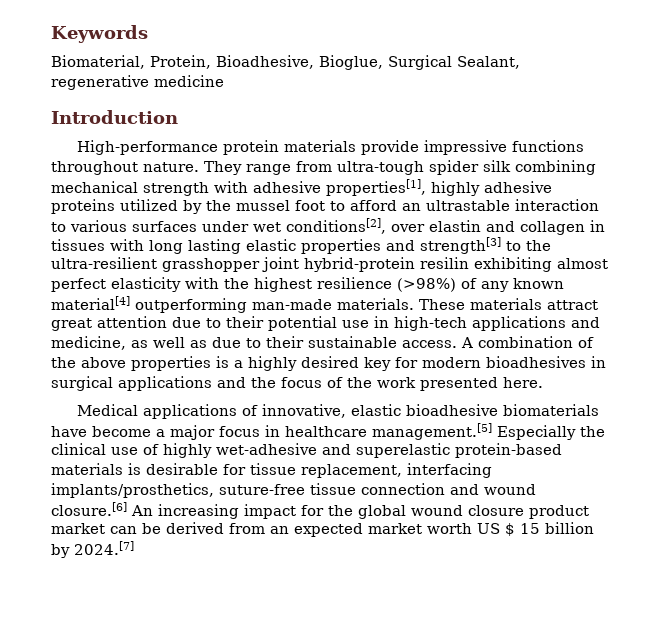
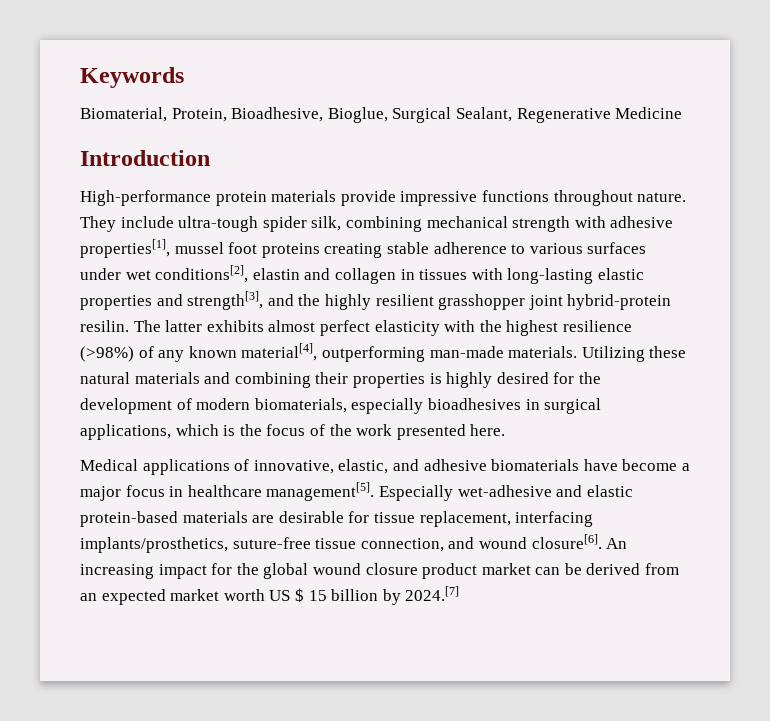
- Biomaterial, Protein, Bioadhesive, Bioglue, Surgical Sealant, regenerative medicine
+ Biomaterial, Protein, Bioadhesive, Bioglue, Surgical Sealant, Regenerative Medicine
- They range from ultra-tough spider silk combining mechanical strength with adhesive properties[1], highly adhesive proteins utilized by the mussel foot to afford an ultrastable interaction to various surfaces under wet conditions[2], over elastin and collagen in tissues with long lasting elastic properties and strength[3] to the ultra-resilient grasshopper joint hybrid-protein resilin exhibiting almost perfect elasticity with the highest resilience (>98%) of any known material[4] outperforming man-made materials.
+ They include ultra-tough spider silk, combining mechanical strength with adhesive properties[1], mussel foot proteins creating stable adherence to various surfaces under wet conditions[2], elastin and collagen in tissues with long-lasting elastic properties and strength[3], and the highly resilient grasshopper joint hybrid-protein resilin. The latter exhibits almost perfect elasticity with the highest resilience (>98%) of any known material[4], outperforming man-made materials.
- These materials attract great attention due to their potential use in high-tech applications and medicine, as well as due to their sustainable access. A combination of the above properties is a highly desired key for modern bioadhesives in surgical applications and the focus of the work presented here.
+ Utilizing these natural materials and combining their properties is highly desired for the development of modern biomaterials, especially bioadhesives in surgical applications, which is the focus of the work presented here.
- Medical applications of innovative, elastic bioadhesive biomaterials have become a major focus in healthcare management.[5] Especially the clinical use of highly wet-adhesive and superelastic protein-based materials is desirable for tissue replacement, interfacing implants/prosthetics, suture-free tissue connection and wound closure.[6] An increasing impact for the global wound closure product market can be derived from an expected market worth US $ 15 billion by 2024.[7]
+ Medical applications of innovative, elastic, and adhesive biomaterials have become a major focus in healthcare management[5]. Especially wet-adhesive and elastic protein-based materials are desirable for tissue replacement, interfacing implants/prosthetics, suture-free tissue connection, and wound closure[6]. An increasing impact for the global wound closure product market can be derived from an expected market worth US $ 15 billion by 2024.[7]

